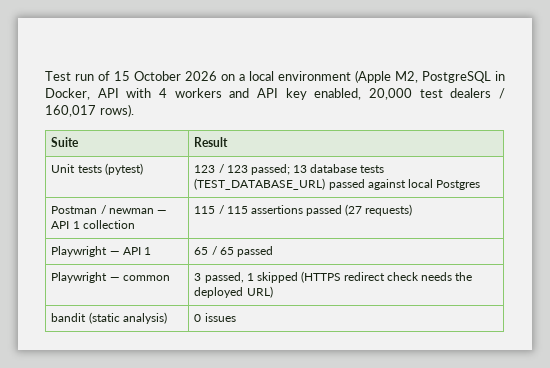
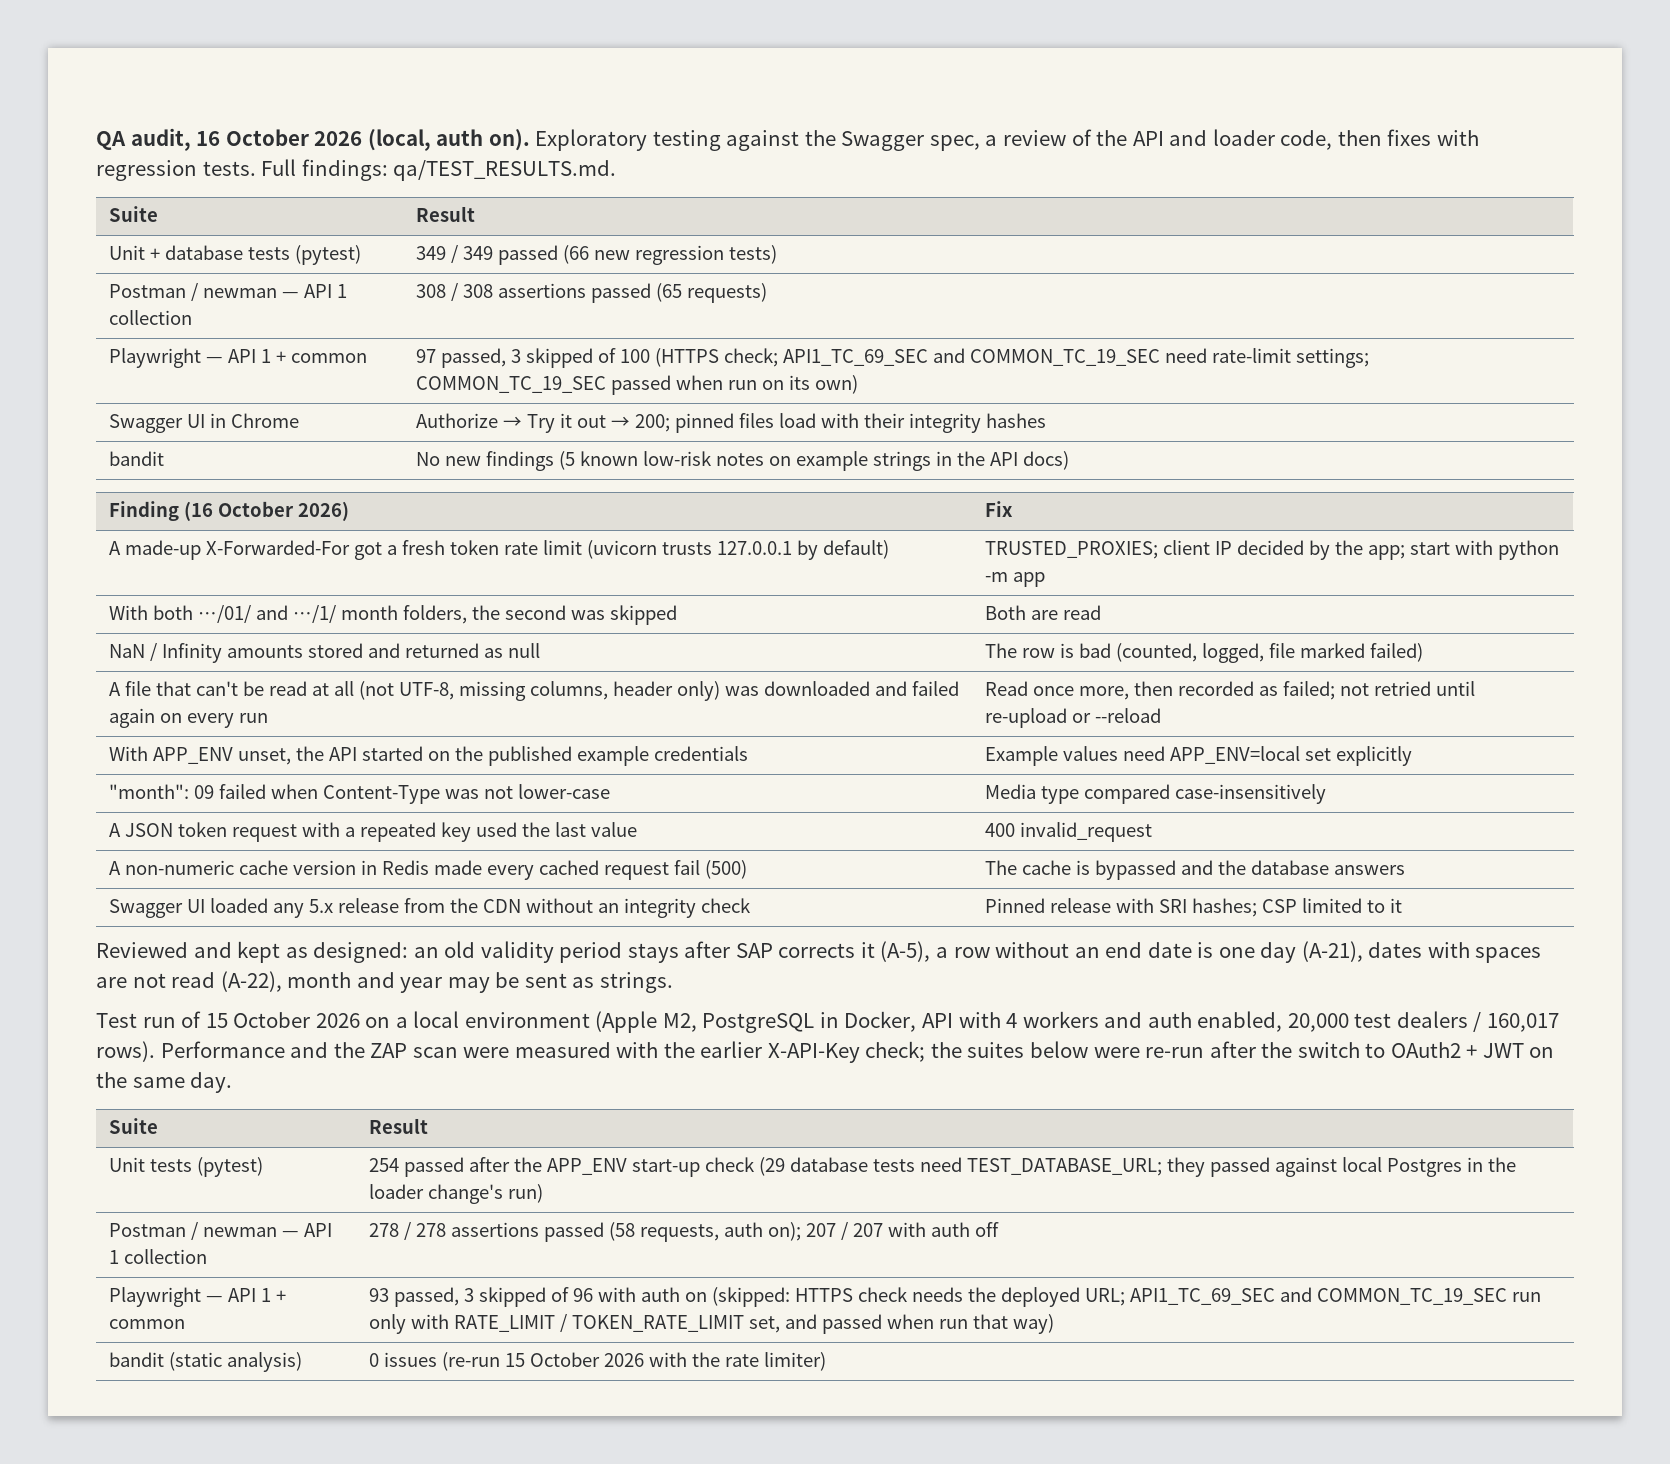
+ QA audit, 16 October 2026 (local, auth on). Exploratory testing against the Swagger spec, a review of the API and loader code, then fixes with regression tests. Full findings: qa/TEST_RESULTS.md.
+ Suite | Result
+ Unit + database tests (pytest) | 349 / 349 passed (66 new regression tests)
+ Postman / newman — API 1 collection | 308 / 308 assertions passed (65 requests)
+ Playwright — API 1 + common | 97 passed, 3 skipped of 100 (HTTPS check; API1_TC_69_SEC and COMMON_TC_19_SEC need rate-limit settings; COMMON_TC_19_SEC passed when run on its own)
+ Swagger UI in Chrome | Authorize → Try it out → 200; pinned files load with their integrity hashes
+ bandit | No new findings (5 known low-risk notes on example strings in the API docs)
+ Finding (16 October 2026) | Fix
+ A made-up X-Forwarded-For got a fresh token rate limit (uvicorn trusts 127.0.0.1 by default) | TRUSTED_PROXIES; client IP decided by the app; start with python -m app
+ With both …/01/ and …/1/ month folders, the second was skipped | Both are read
+ NaN / Infinity amounts stored and returned as null | The row is bad (counted, logged, file marked failed)
+ A file that can't be read at all (not UTF-8, missing columns, header only) was downloaded and failed again on every run | Read once more, then recorded as failed; not retried until re-upload or --reload
+ With APP_ENV unset, the API started on the published example credentials | Example values need APP_ENV=local set explicitly
+ "month": 09 failed when Content-Type was not lower-case | Media type compared case-insensitively
+ A JSON token request with a repeated key used the last value | 400 invalid_request
+ A non-numeric cache version in Redis made every cached request fail (500) | The cache is bypassed and the database answers
+ Swagger UI loaded any 5.x release from the CDN without an integrity check | Pinned release with SRI hashes; CSP limited to it
+ Reviewed and kept as designed: an old validity period stays after SAP corrects it (A-5), a row without an end date is one day (A-21), dates with spaces are not read (A-22), month and year may be sent as strings.
- Test run of 15 October 2026 on a local environment (Apple M2, PostgreSQL in Docker, API with 4 workers and API key enabled, 20,000 test dealers / 160,017 rows).
+ Test run of 15 October 2026 on a local environment (Apple M2, PostgreSQL in Docker, API with 4 workers and auth enabled, 20,000 test dealers / 160,017 rows). Performance and the ZAP scan were measured with the earlier X-API-Key check; the suites below were re-run after the switch to OAuth2 + JWT on the same day.
- Unit tests (pytest) | 123 / 123 passed; 13 database tests (TEST_DATABASE_URL) passed against local Postgres
- Postman / newman — API 1 collection | 115 / 115 assertions passed (27 requests)
- Playwright — API 1 | 65 / 65 passed
- Playwright — common | 3 passed, 1 skipped (HTTPS redirect check needs the deployed URL)
+ Unit tests (pytest) | 254 passed after the APP_ENV start-up check (29 database tests need TEST_DATABASE_URL; they passed against local Postgres in the loader change's run)
+ Postman / newman — API 1 collection | 278 / 278 assertions passed (58 requests, auth on); 207 / 207 with auth off
+ Playwright — API 1 + common | 93 passed, 3 skipped of 96 with auth on (skipped: HTTPS check needs the deployed URL; API1_TC_69_SEC and COMMON_TC_19_SEC run only with RATE_LIMIT / TOKEN_RATE_LIMIT set, and passed when run that way)
- bandit (static analysis) | 0 issues
+ bandit (static analysis) | 0 issues (re-run 15 October 2026 with the rate limiter)

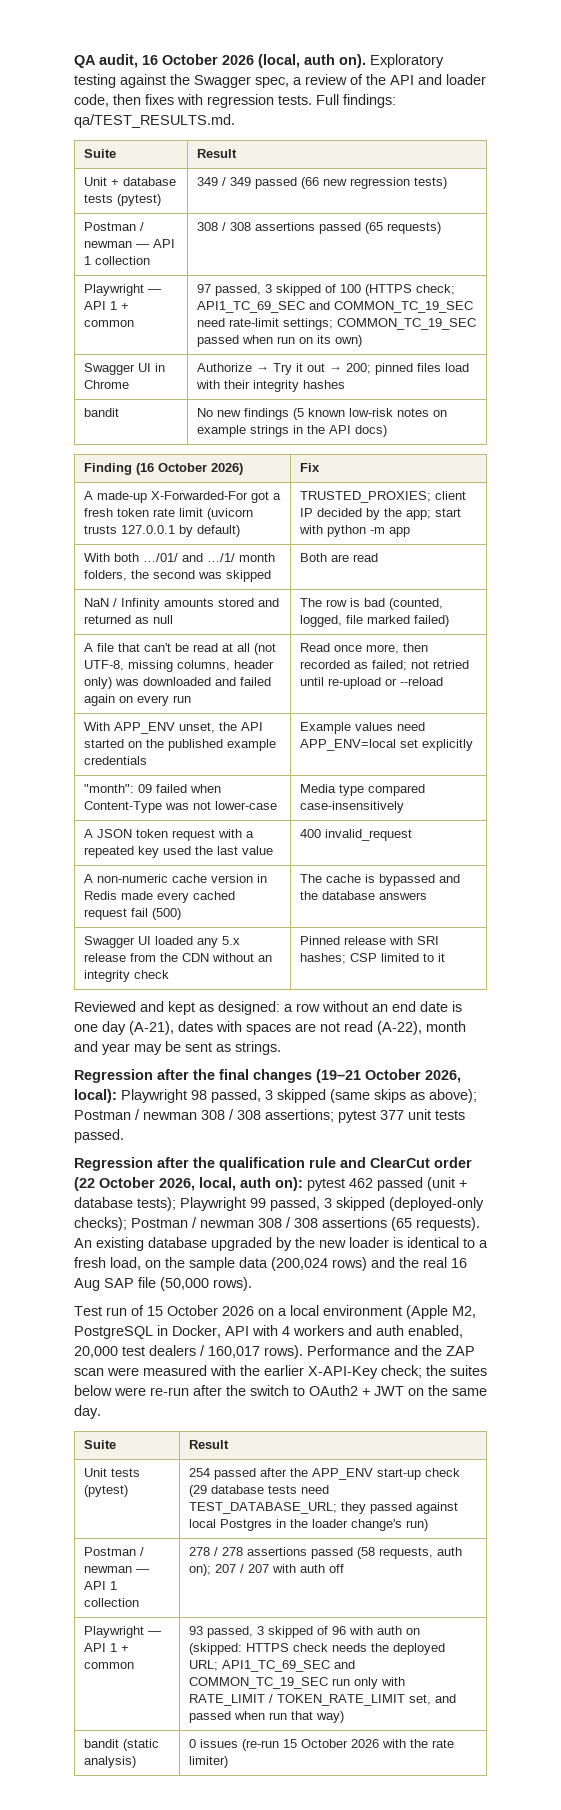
- Reviewed and kept as designed: an old validity period stays after SAP corrects it (A-5), a row without an end date is one day (A-21), dates with spaces are not read (A-22), month and year may be sent as strings.
+ Reviewed and kept as designed: a row without an end date is one day (A-21), dates with spaces are not read (A-22), month and year may be sent as strings.
+ Regression after the final changes (19–21 October 2026, local): Playwright 98 passed, 3 skipped (same skips as above); Postman / newman 308 / 308 assertions; pytest 377 unit tests passed.
+ Regression after the qualification rule and ClearCut order (22 October 2026, local, auth on): pytest 462 passed (unit + database tests); Playwright 99 passed, 3 skipped (deployed-only checks); Postman / newman 308 / 308 assertions (65 requests). An existing database upgraded by the new loader is identical to a fresh load, on the sample data (200,024 rows) and the real 16 Aug SAP file (50,000 rows).

